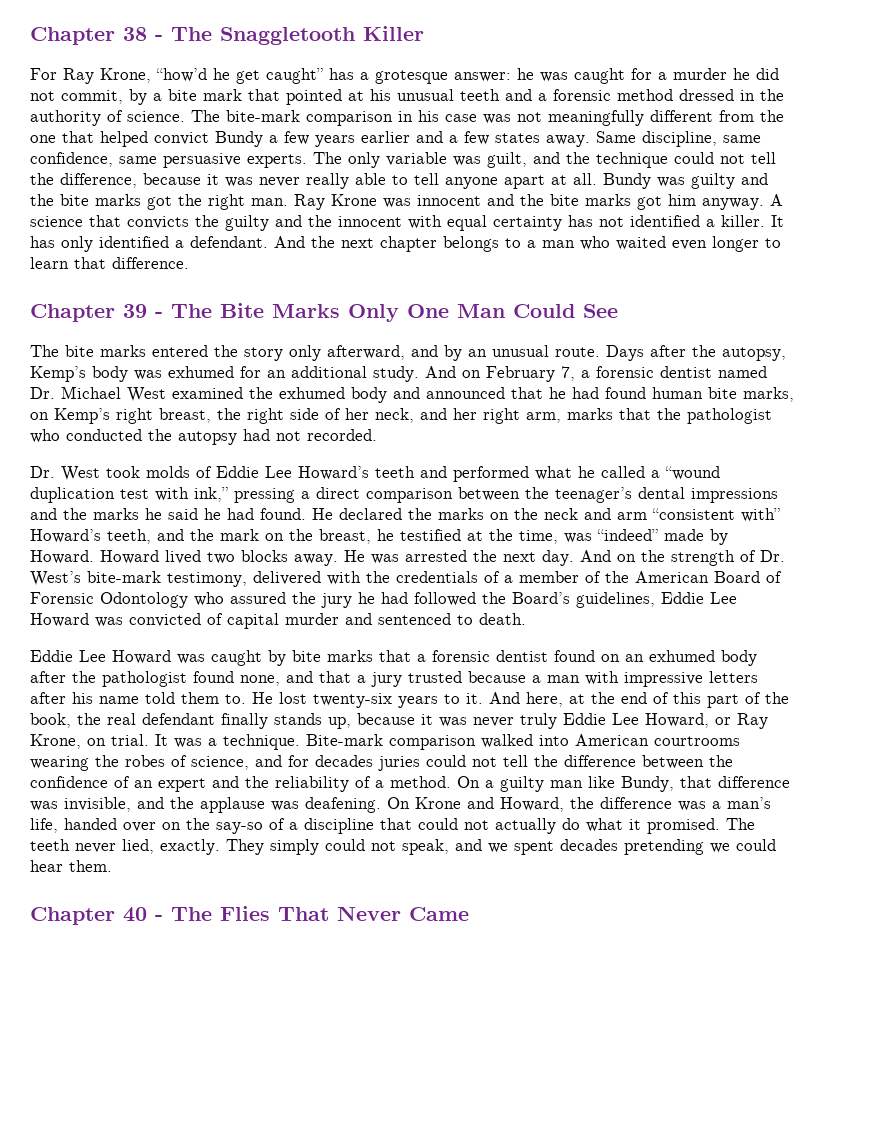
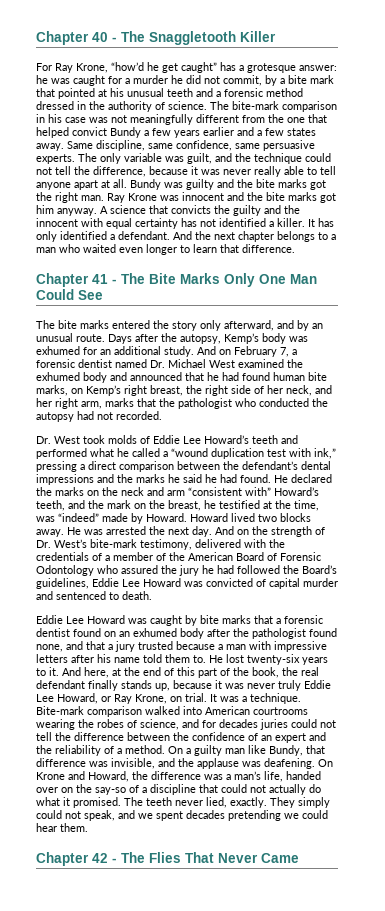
- Chapter 38 - The Snaggletooth Killer
+ Chapter 40 - The Snaggletooth Killer
- Chapter 39 - The Bite Marks Only One Man Could See
+ Chapter 41 - The Bite Marks Only One Man Could See
- Dr. West took molds of Eddie Lee Howard’s teeth and performed what he called a “wound duplication test with ink,” pressing a direct comparison between the teenager’s dental impressions and the marks he said he had found.
+ Dr. West took molds of Eddie Lee Howard’s teeth and performed what he called a “wound duplication test with ink,” pressing a direct comparison between the defendant’s dental impressions and the marks he said he had found.
- Chapter 40 - The Flies That Never Came
+ Chapter 42 - The Flies That Never Came

